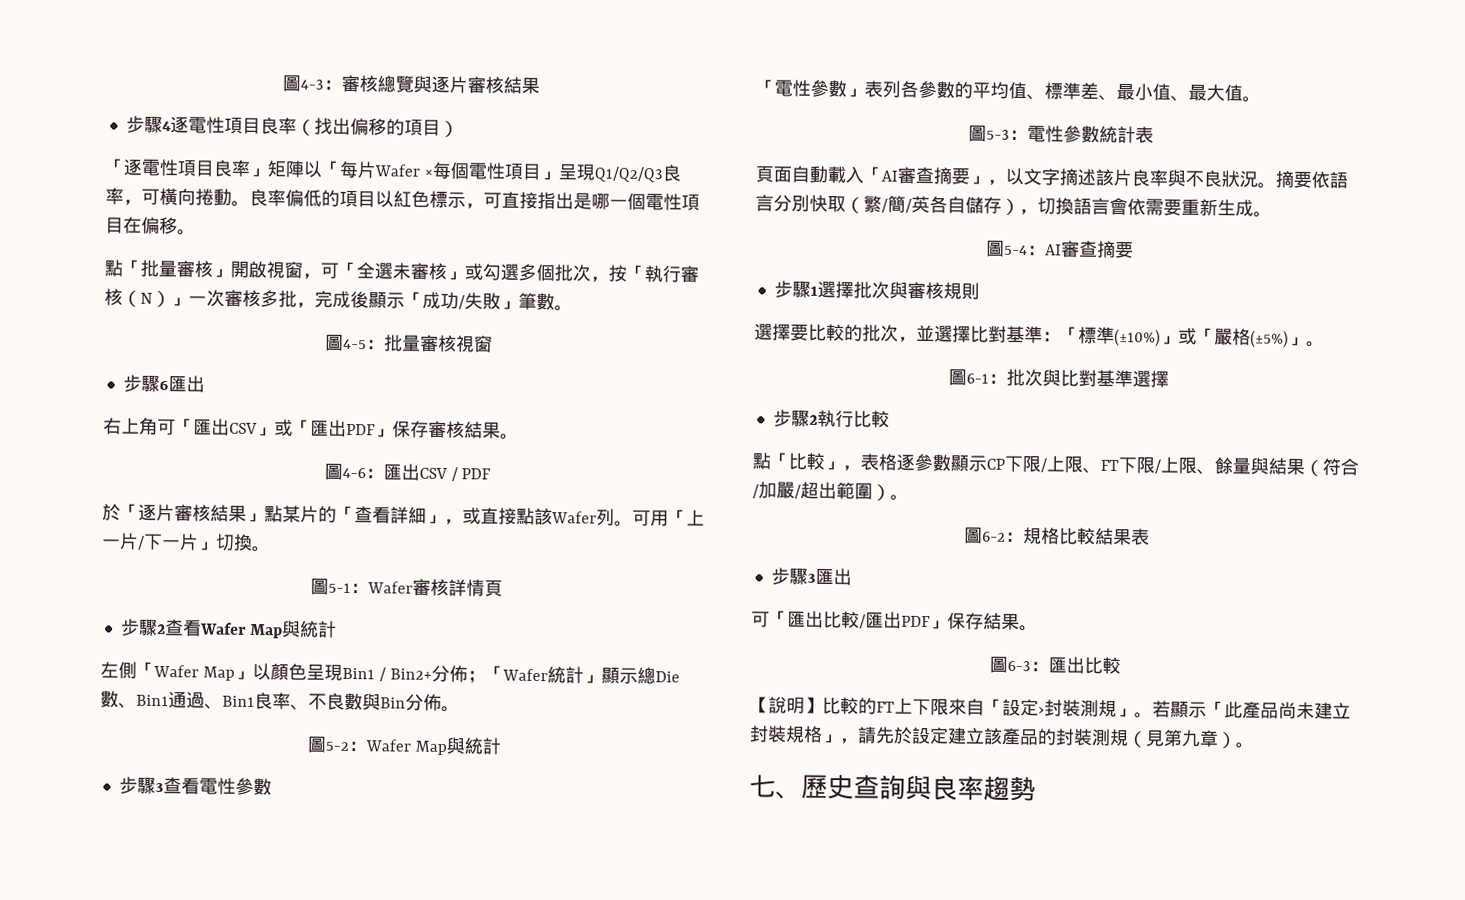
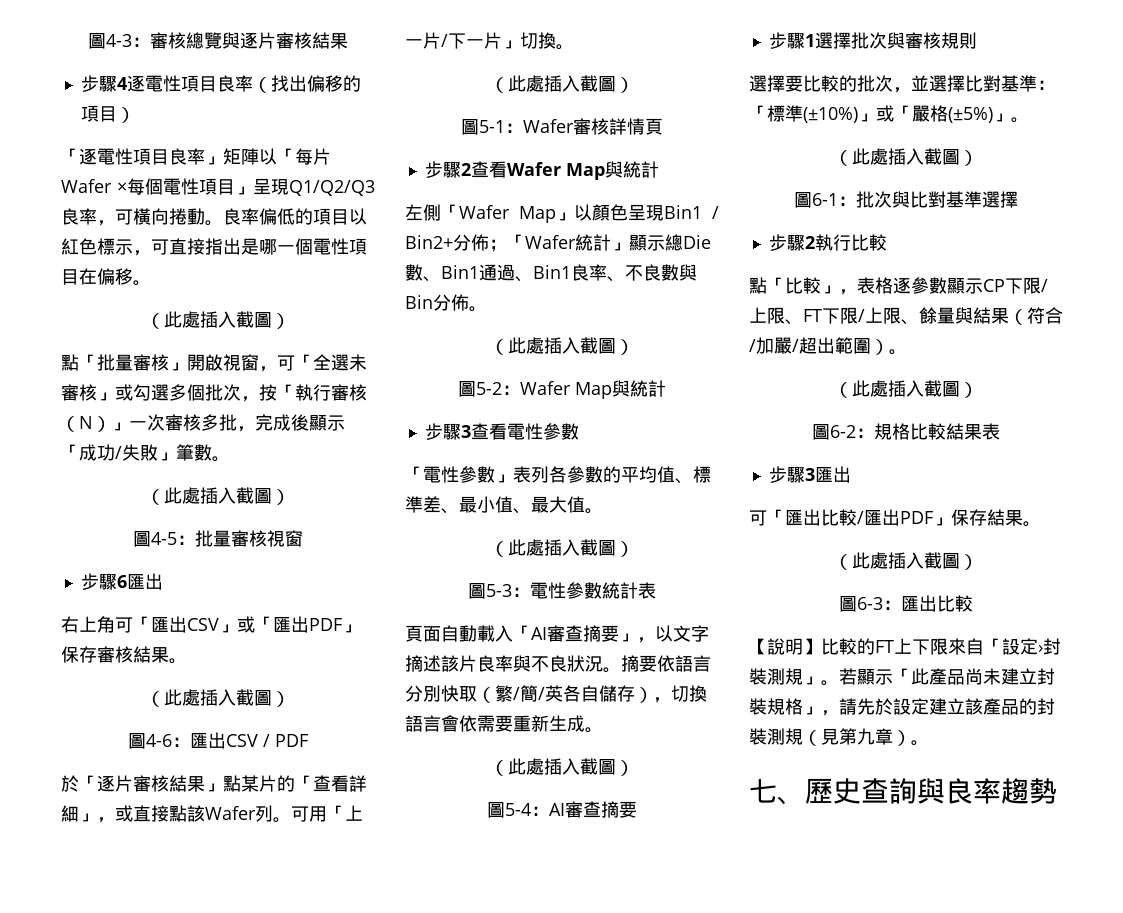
  良率偏低的項目以紅色標示，可直接指出是哪一個電性項目在偏移。
+ （此處插入截圖）
  點「批量審核」開啟視窗，可「全選未審核」或勾選多個批次，按「執行審核（N）」一次審核多批，完成後顯示「成功/失敗」筆數。
+ （此處插入截圖）
  右上角可「匯出CSV」或「匯出PDF」保存審核結果。
+ （此處插入截圖）
  可用「上一片/下一片」切換。
+ （此處插入截圖）
  左側「Wafer Map」以顏色呈現Bin1 / Bin2+分佈；「Wafer統計」顯示總Die數、Bin1通過、Bin1良率、不良數與Bin分佈。
+ （此處插入截圖）
  「電性參數」表列各參數的平均值、標準差、最小值、最大值。
+ （此處插入截圖）
  摘要依語言分別快取（繁/簡/英各自儲存），切換語言會依需要重新生成。
+ （此處插入截圖）
  選擇要比較的批次，並選擇比對基準：「標準(±10%)」或「嚴格(±5%)」。
+ （此處插入截圖）
  點「比較」，表格逐參數顯示CP下限/上限、FT下限/上限、餘量與結果（符合/加嚴/超出範圍）。
+ （此處插入截圖）
  可「匯出比較/匯出PDF」保存結果。
+ （此處插入截圖）

